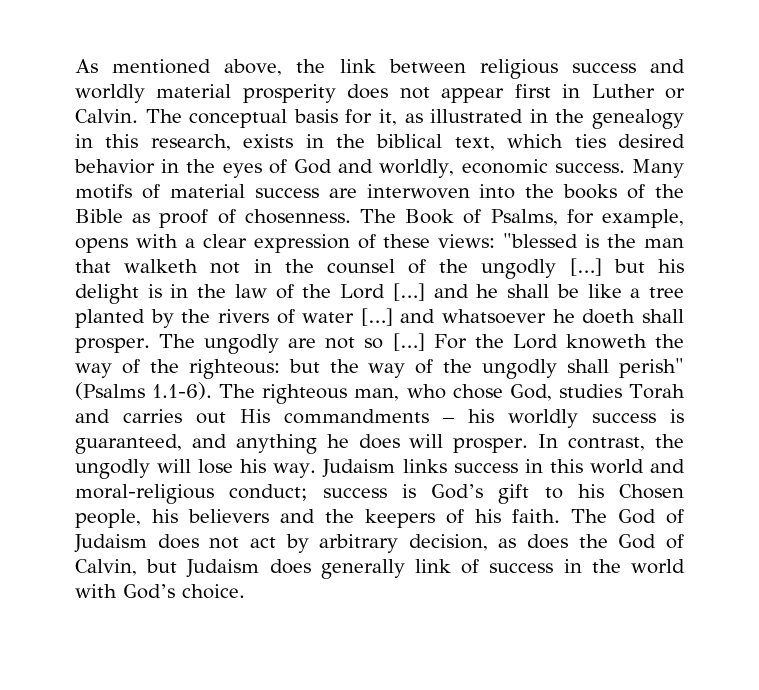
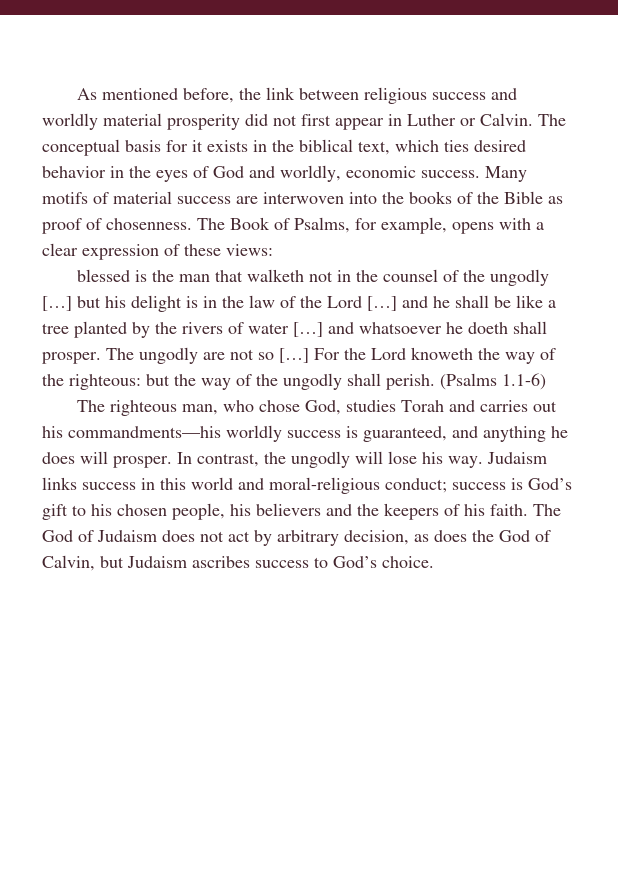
- As mentioned above, the link between religious success and worldly material prosperity does not appear first in Luther or Calvin.
+ As mentioned before, the link between religious success and worldly material prosperity did not first appear in Luther or Calvin.
- The conceptual basis for it, as illustrated in the genealogy in this research, exists in the biblical text, which ties desired behavior in the eyes of God and worldly, economic success.
+ The conceptual basis for it exists in the biblical text, which ties desired behavior in the eyes of God and worldly, economic success.
- The Book of Psalms, for example, opens with a clear expression of these views: "blessed is the man that walketh not in the counsel of the ungodly […] but his delight is in the law of the Lord […] and he shall be like a tree planted by the rivers of water […] and whatsoever he doeth shall prosper.
+ The Book of Psalms, for example, opens with a clear expression of these views:
+ blessed is the man that walketh not in the counsel of the ungodly […] but his delight is in the law of the Lord […] and he shall be like a tree planted by the rivers of water […] and whatsoever he doeth shall prosper.
- For the Lord knoweth the way of the righteous: but the way of the ungodly shall perish" (Psalms 1.1-6). The righteous man, who chose God, studies Torah and carries out His commandments – his worldly success is guaranteed, and anything he does will prosper.
+ For the Lord knoweth the way of the righteous: but the way of the ungodly shall perish. (Psalms 1.1-6)
+ The righteous man, who chose God, studies Torah and carries out his commandments—his worldly success is guaranteed, and anything he does will prosper.
- Judaism links success in this world and moral-religious conduct; success is God’s gift to his Chosen people, his believers and the keepers of his faith.
+ Judaism links success in this world and moral-religious conduct; success is God’s gift to his chosen people, his believers and the keepers of his faith.
- The God of Judaism does not act by arbitrary decision, as does the God of Calvin, but Judaism does generally link of success in the world with God’s choice.
+ The God of Judaism does not act by arbitrary decision, as does the God of Calvin, but Judaism ascribes success to God’s choice.

